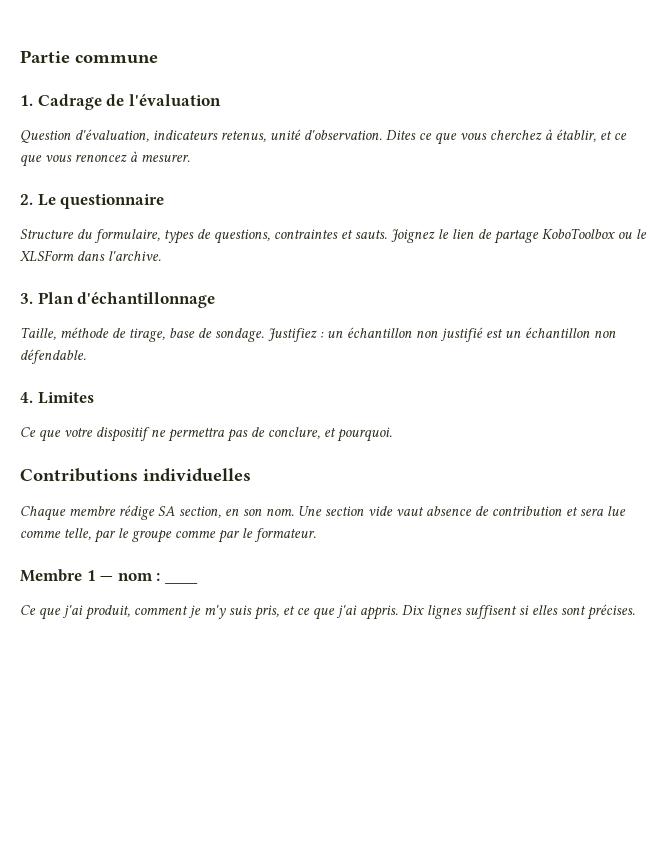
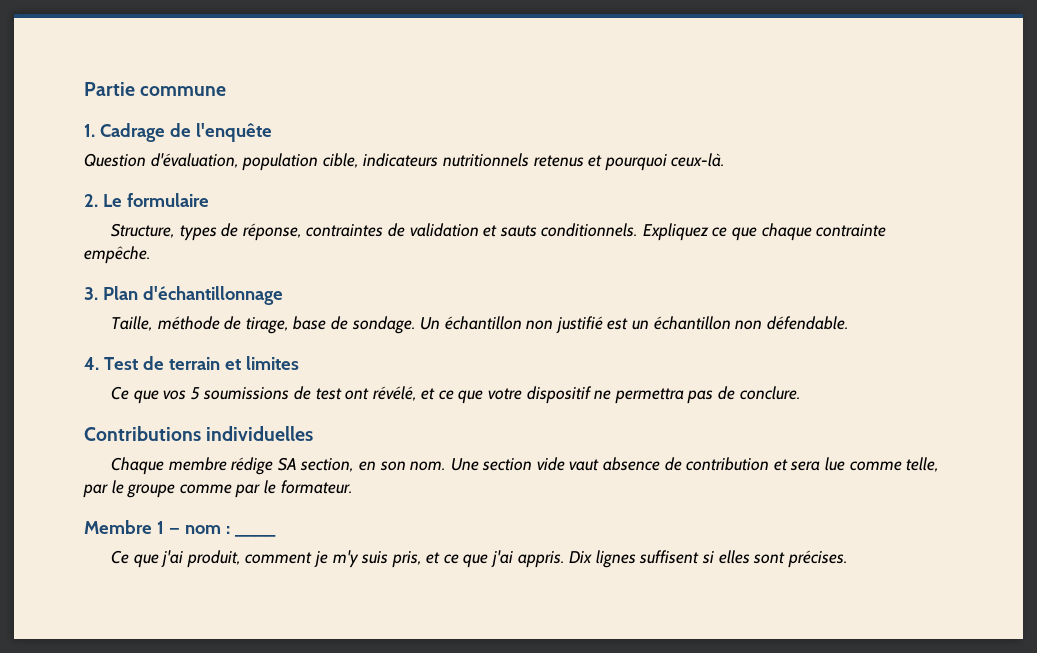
- 1. Cadrage de l'évaluation
+ 1. Cadrage de l'enquête
- Question d'évaluation, indicateurs retenus, unité d'observation. Dites ce que vous cherchez à établir, et ce que vous renoncez à mesurer.
- 2. Le questionnaire
- Structure du formulaire, types de questions, contraintes et sauts. Joignez le lien de partage KoboToolbox ou le XLSForm dans l'archive.
+ Question d'évaluation, population cible, indicateurs nutritionnels retenus et pourquoi ceux-là.
+ 2. Le formulaire
+ Structure, types de réponse, contraintes de validation et sauts conditionnels. Expliquez ce que chaque contrainte empêche.
- Justifiez : un échantillon non justifié est un échantillon non défendable.
+ Un échantillon non justifié est un échantillon non défendable.
- 4. Limites
- Ce que votre dispositif ne permettra pas de conclure, et pourquoi.
+ 4. Test de terrain et limites
+ Ce que vos 5 soumissions de test ont révélé, et ce que votre dispositif ne permettra pas de conclure.

